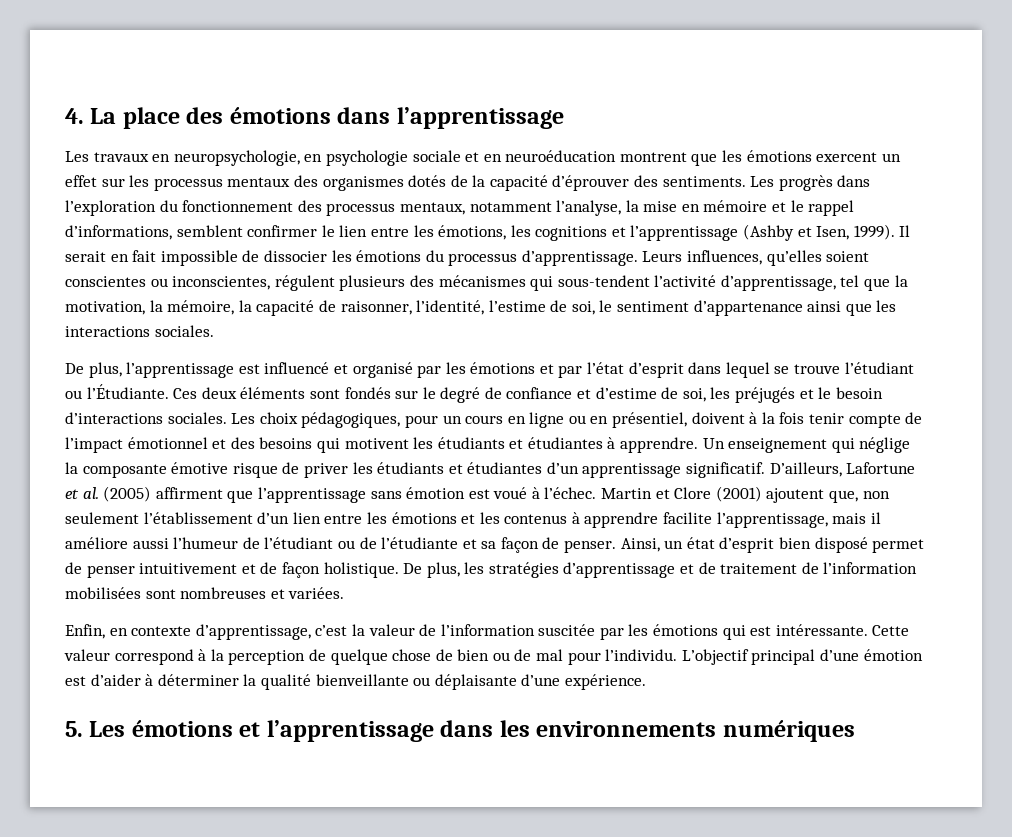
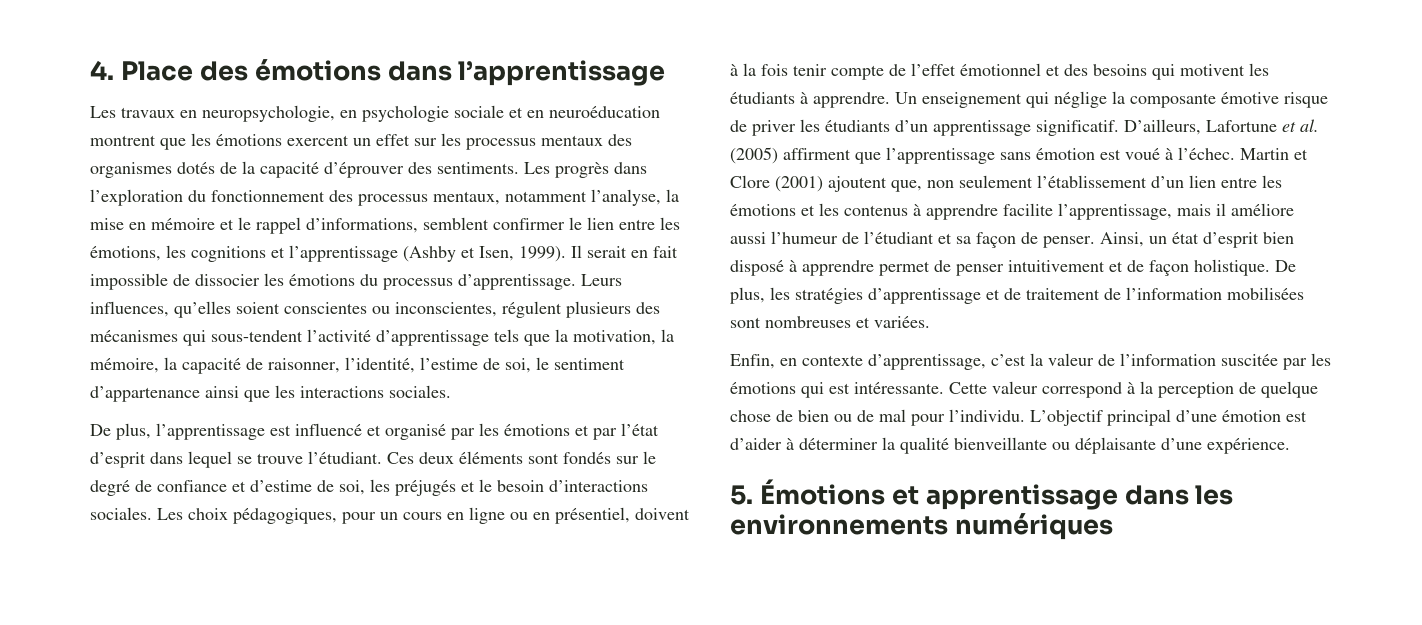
- 4. La place des émotions dans l’apprentissage
+ 4. Place des émotions dans l’apprentissage
- Leurs influences, qu’elles soient conscientes ou inconscientes, régulent plusieurs des mécanismes qui sous-tendent l’activité d’apprentissage, tel que la motivation, la mémoire, la capacité de raisonner, l’identité, l’estime de soi, le sentiment d’appartenance ainsi que les interactions sociales.
+ Leurs influences, qu’elles soient conscientes ou inconscientes, régulent plusieurs des mécanismes qui sous-tendent l’activité d’apprentissage tels que la motivation, la mémoire, la capacité de raisonner, l’identité, l’estime de soi, le sentiment d’appartenance ainsi que les interactions sociales.
- De plus, l’apprentissage est influencé et organisé par les émotions et par l’état d’esprit dans lequel se trouve l’étudiant ou l’Étudiante.
+ De plus, l’apprentissage est influencé et organisé par les émotions et par l’état d’esprit dans lequel se trouve l’étudiant.
- Les choix pédagogiques, pour un cours en ligne ou en présentiel, doivent à la fois tenir compte de l’impact émotionnel et des besoins qui motivent les étudiants et étudiantes à apprendre.
+ Les choix pédagogiques, pour un cours en ligne ou en présentiel, doivent à la fois tenir compte de l’effet émotionnel et des besoins qui motivent les étudiants à apprendre.
- Un enseignement qui néglige la composante émotive risque de priver les étudiants et étudiantes d’un apprentissage significatif.
+ Un enseignement qui néglige la composante émotive risque de priver les étudiants d’un apprentissage significatif.
- Martin et Clore (2001) ajoutent que, non seulement l’établissement d’un lien entre les émotions et les contenus à apprendre facilite l’apprentissage, mais il améliore aussi l’humeur de l’étudiant ou de l’étudiante et sa façon de penser.
+ Martin et Clore (2001) ajoutent que, non seulement l’établissement d’un lien entre les émotions et les contenus à apprendre facilite l’apprentissage, mais il améliore aussi l’humeur de l’étudiant et sa façon de penser.
- Ainsi, un état d’esprit bien disposé permet de penser intuitivement et de façon holistique.
+ Ainsi, un état d’esprit bien disposé à apprendre permet de penser intuitivement et de façon holistique.
- 5. Les émotions et l’apprentissage dans les environnements numériques
+ 5. Émotions et apprentissage dans les environnements numériques

